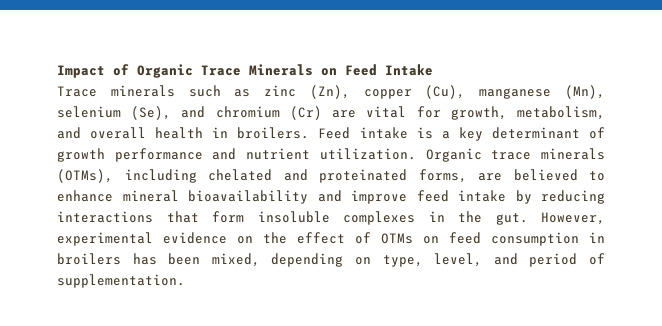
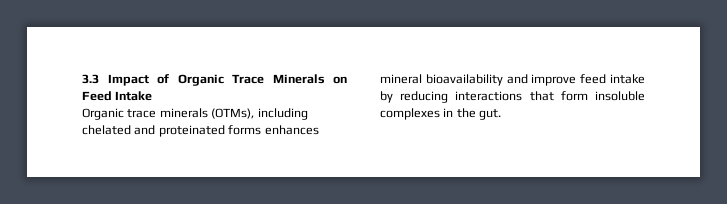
- Impact of Organic Trace Minerals on Feed Intake
+ 3.3 Impact of Organic Trace Minerals on Feed Intake
- Trace minerals such as zinc (Zn), copper (Cu), manganese (Mn), selenium (Se), and chromium (Cr) are vital for growth, metabolism, and overall health in broilers. Feed intake is a key determinant of growth performance and nutrient utilization. Organic trace minerals (OTMs), including chelated and proteinated forms, are believed to enhance mineral bioavailability and improve feed intake by reducing interactions that form insoluble complexes in the gut. However, experimental evidence on the effect of OTMs on feed consumption in broilers has been mixed, depending on type, level, and period of supplementation.
+ Organic trace minerals (OTMs), including chelated and proteinated forms enhances mineral bioavailability and improve feed intake by reducing interactions that form insoluble complexes in the gut.

